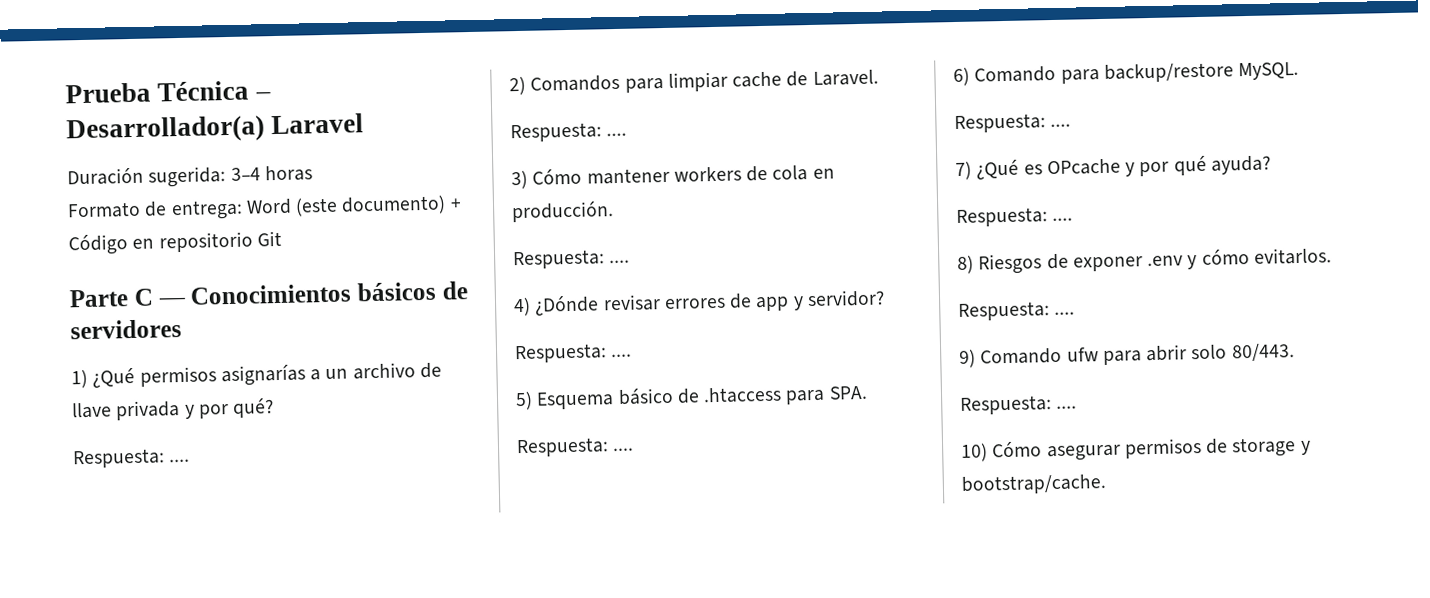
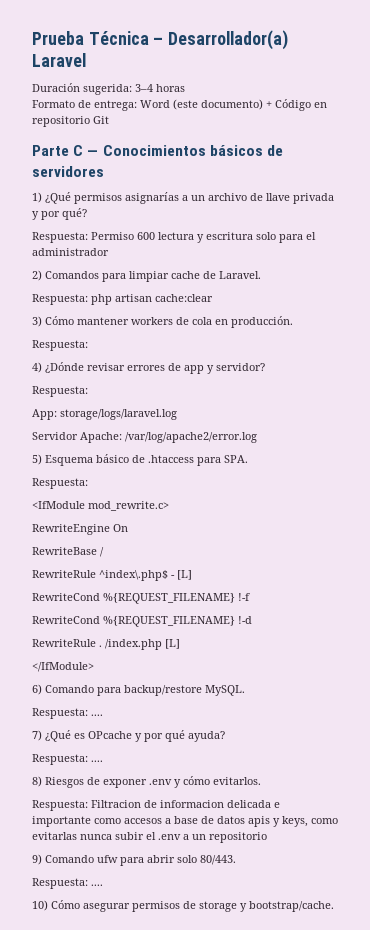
  1) ¿Qué permisos asignarías a un archivo de llave privada y por qué?
- Respuesta: ....
+ Respuesta: Permiso 600 lectura y escritura solo para el administrador
  2) Comandos para limpiar cache de Laravel.
- Respuesta: ....
+ Respuesta: php artisan cache:clear
  3) Cómo mantener workers de cola en producción.
- Respuesta: ....
+ Respuesta:
  4) ¿Dónde revisar errores de app y servidor?
- Respuesta: ....
+ Respuesta:
+ App: storage/logs/laravel.log
+ Servidor Apache: /var/log/apache2/error.log
  5) Esquema básico de .htaccess para SPA.
- Respuesta: ....
+ Respuesta:
+ <IfModule mod_rewrite.c>
+ RewriteEngine On
+ RewriteBase /
+ RewriteRule ^index\.php$ - [L]
+ RewriteCond %{REQUEST_FILENAME} !-f
+ RewriteCond %{REQUEST_FILENAME} !-d
+ RewriteRule . /index.php [L]
+ </IfModule>
  8) Riesgos de exponer .env y cómo evitarlos.
- Respuesta: ....
+ Respuesta: Filtracion de informacion delicada e importante como accesos a base de datos apis y keys, como evitarlas nunca subir el .env a un repositorio

